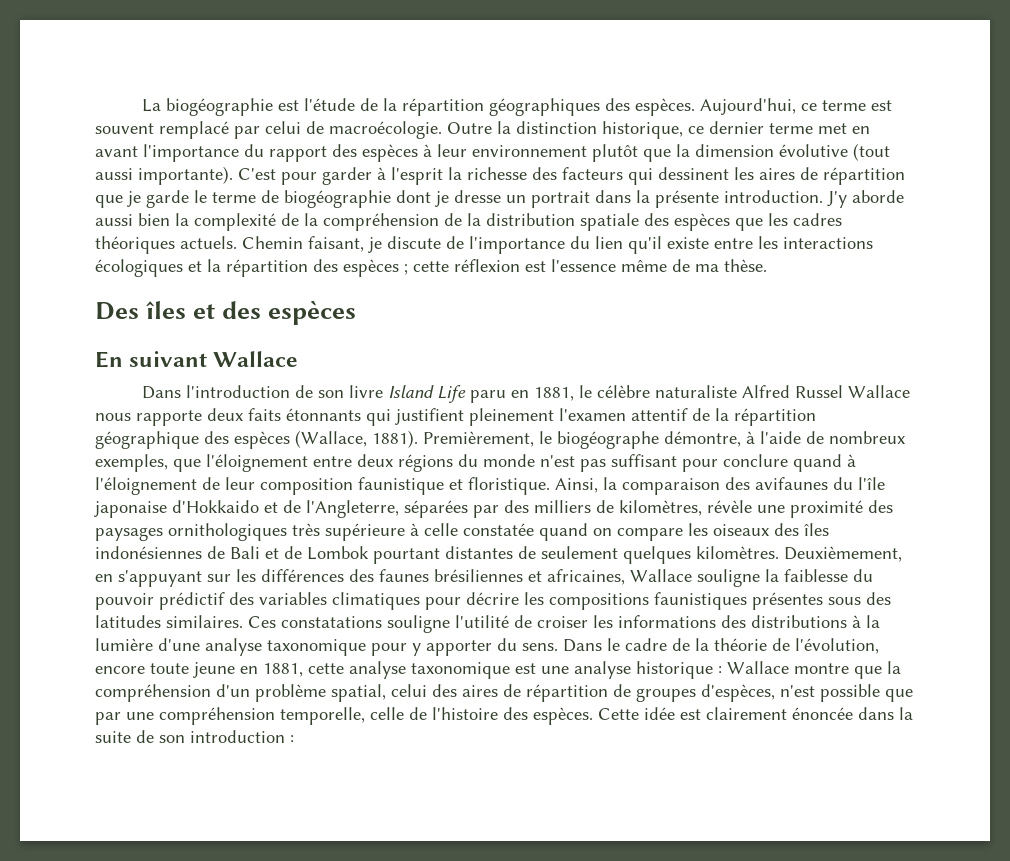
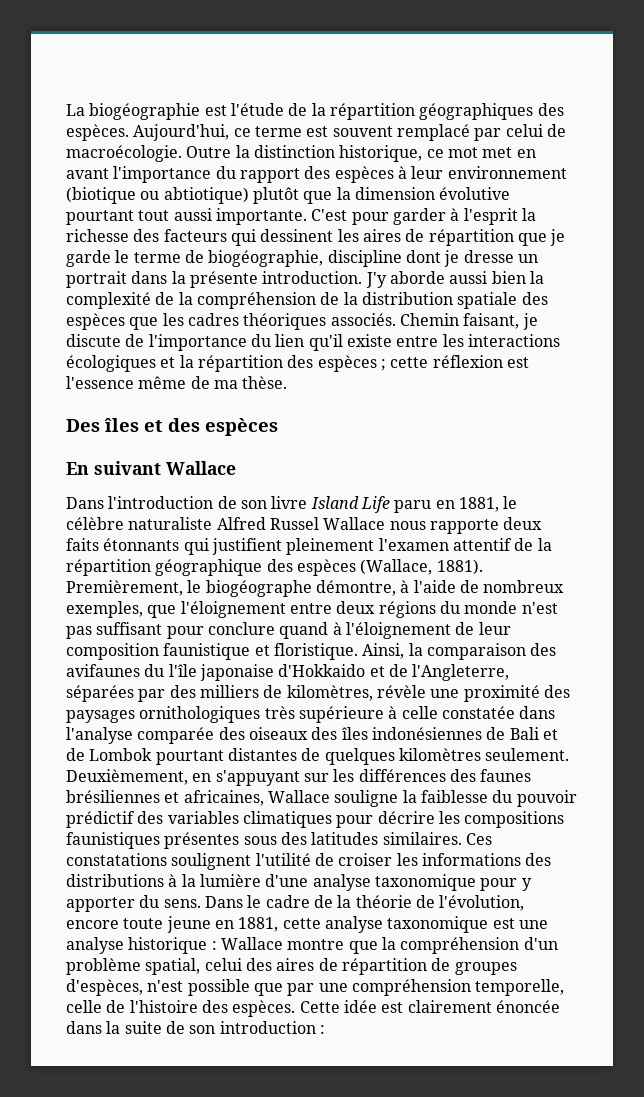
- Outre la distinction historique, ce dernier terme met en avant l'importance du rapport des espèces à leur environnement plutôt que la dimension évolutive (tout aussi importante).
+ Outre la distinction historique, ce mot met en avant l'importance du rapport des espèces à leur environnement (biotique ou abtiotique) plutôt que la dimension évolutive pourtant tout aussi importante.
- C'est pour garder à l'esprit la richesse des facteurs qui dessinent les aires de répartition que je garde le terme de biogéographie dont je dresse un portrait dans la présente introduction.
+ C'est pour garder à l'esprit la richesse des facteurs qui dessinent les aires de répartition que je garde le terme de biogéographie, discipline dont je dresse un portrait dans la présente introduction.
- J'y aborde aussi bien la complexité de la compréhension de la distribution spatiale des espèces que les cadres théoriques actuels.
+ J'y aborde aussi bien la complexité de la compréhension de la distribution spatiale des espèces que les cadres théoriques associés.
- Ainsi, la comparaison des avifaunes du l'île japonaise d'Hokkaido et de l'Angleterre, séparées par des milliers de kilomètres, révèle une proximité des paysages ornithologiques très supérieure à celle constatée quand on compare les oiseaux des îles indonésiennes de Bali et de Lombok pourtant distantes de seulement quelques kilomètres.
+ Ainsi, la comparaison des avifaunes du l'île japonaise d'Hokkaido et de l'Angleterre, séparées par des milliers de kilomètres, révèle une proximité des paysages ornithologiques très supérieure à celle constatée dans l'analyse comparée des oiseaux des îles indonésiennes de Bali et de Lombok pourtant distantes de quelques kilomètres seulement.
- Ces constatations souligne l'utilité de croiser les informations des distributions à la lumière d'une analyse taxonomique pour y apporter du sens.
+ Ces constatations soulignent l'utilité de croiser les informations des distributions à la lumière d'une analyse taxonomique pour y apporter du sens.

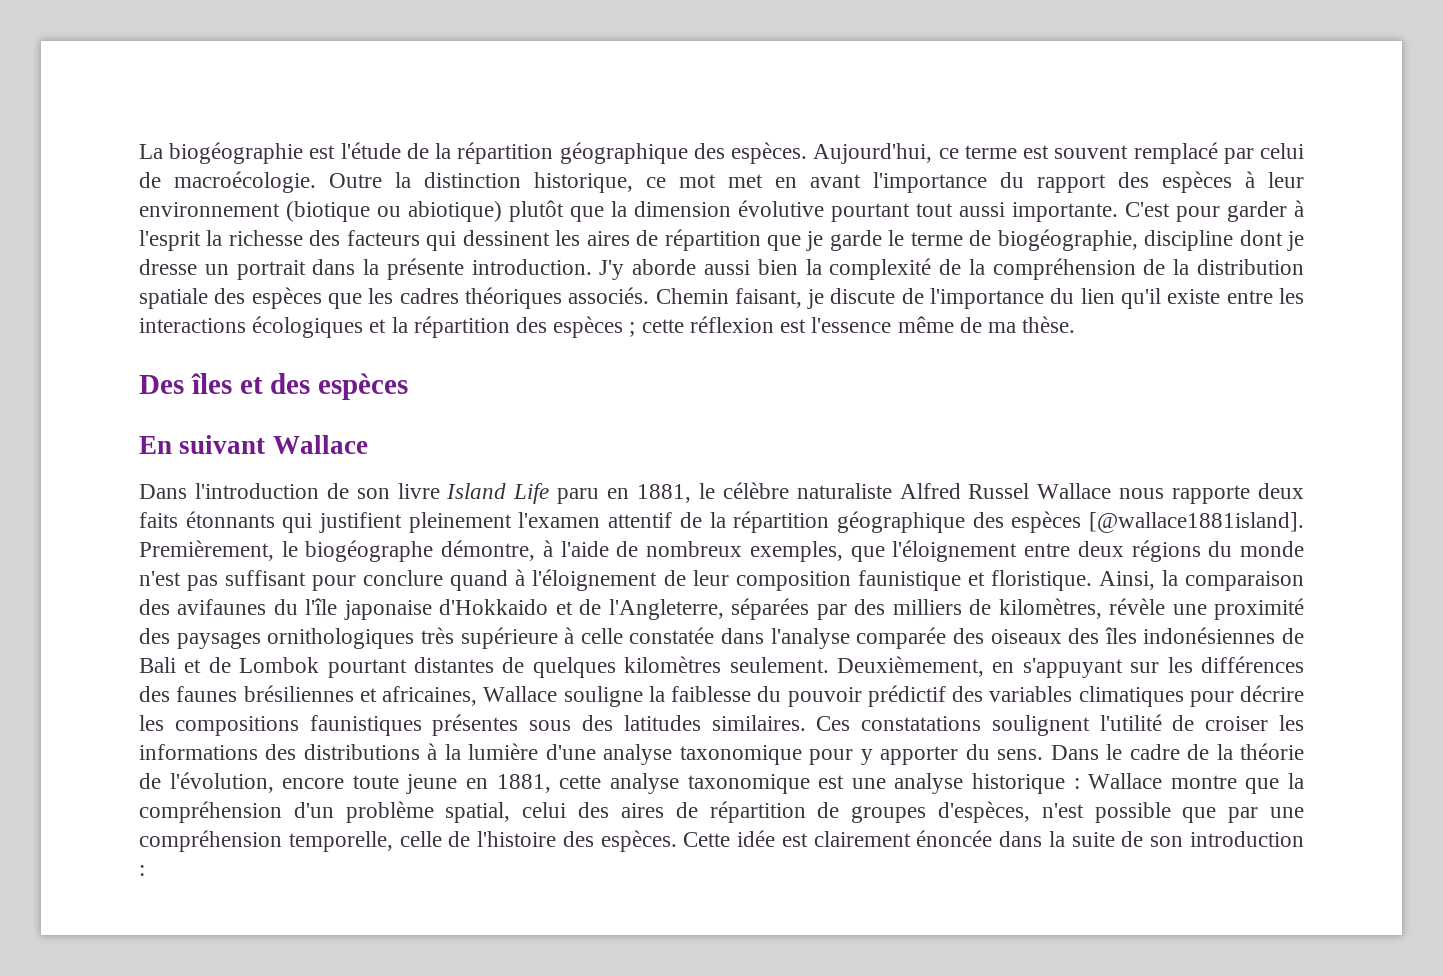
- La biogéographie est l'étude de la répartition géographiques des espèces.
+ La biogéographie est l'étude de la répartition géographique des espèces.
- Outre la distinction historique, ce mot met en avant l'importance du rapport des espèces à leur environnement (biotique ou abtiotique) plutôt que la dimension évolutive pourtant tout aussi importante.
+ Outre la distinction historique, ce mot met en avant l'importance du rapport des espèces à leur environnement (biotique ou abiotique) plutôt que la dimension évolutive pourtant tout aussi importante.
- Dans l'introduction de son livre Island Life paru en 1881, le célèbre naturaliste Alfred Russel Wallace nous rapporte deux faits étonnants qui justifient pleinement l'examen attentif de la répartition géographique des espèces (Wallace, 1881).
+ Dans l'introduction de son livre Island Life paru en 1881, le célèbre naturaliste Alfred Russel Wallace nous rapporte deux faits étonnants qui justifient pleinement l'examen attentif de la répartition géographique des espèces [@wallace1881island].

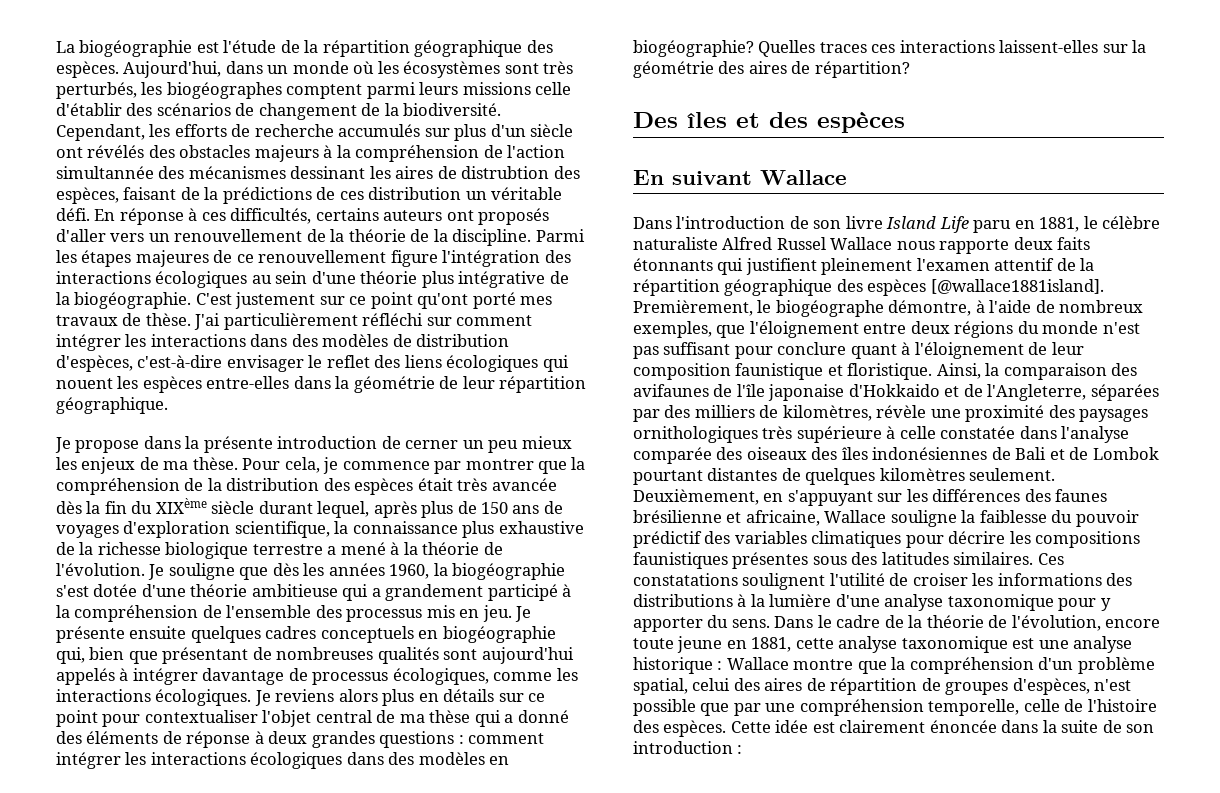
- Aujourd'hui, ce terme est souvent remplacé par celui de macroécologie. Outre la distinction historique, ce mot met en avant l'importance du rapport des espèces à leur environnement (biotique ou abiotique) plutôt que la dimension évolutive pourtant tout aussi importante. C'est pour garder à l'esprit la richesse des facteurs qui dessinent les aires de répartition que je garde le terme de biogéographie, discipline dont je dresse un portrait dans la présente introduction. J'y aborde aussi bien la complexité de la compréhension de la distribution spatiale des espèces que les cadres théoriques associés. Chemin faisant, je discute de l'importance du lien qu'il existe entre les interactions écologiques et la répartition des espèces ; cette réflexion est l'essence même de ma thèse.
+ Aujourd'hui, dans un monde où les écosystèmes sont très perturbés, les biogéographes comptent parmi leurs missions celle d'établir des scénarios de changement de la biodiversité. Cependant, les efforts de recherche accumulés sur plus d'un siècle ont révélés des obstacles majeurs à la compréhension de l'action simultannée des mécanismes dessinant les aires de distrubtion des espèces, faisant de la prédictions de ces distribution un véritable défi. En réponse à ces difficultés, certains auteurs ont proposés d'aller vers un renouvellement de la théorie de la discipline. Parmi les étapes majeures de ce renouvellement figure l'intégration des interactions écologiques au sein d'une théorie plus intégrative de la biogéographie. C'est justement sur ce point qu'ont porté mes travaux de thèse. J'ai particulièrement réfléchi sur comment intégrer les interactions dans des modèles de distribution d'espèces, c'est-à-dire envisager le reflet des liens écologiques qui nouent les espèces entre-elles dans la géométrie de leur répartition géographique.
+ Je propose dans la présente introduction de cerner un peu mieux les enjeux de ma thèse. Pour cela, je commence par montrer que la compréhension de la distribution des espèces était très avancée dès la fin du XIXème siècle durant lequel, après plus de 150 ans de voyages d'exploration scientifique, la connaissance plus exhaustive de la richesse biologique terrestre a mené à la théorie de l'évolution. Je souligne que dès les années 1960, la biogéographie s'est dotée d'une théorie ambitieuse qui a grandement participé à la compréhension de l'ensemble des processus mis en jeu. Je présente ensuite quelques cadres conceptuels en biogéographie qui, bien que présentant de nombreuses qualités sont aujourd'hui appelés à intégrer davantage de processus écologiques, comme les interactions écologiques. Je reviens alors plus en détails sur ce point pour contextualiser l'objet central de ma thèse qui a donné des éléments de réponse à deux grandes questions : comment intégrer les interactions écologiques dans des modèles en biogéographie? Quelles traces ces interactions laissent-elles sur la géométrie des aires de répartition?
- Premièrement, le biogéographe démontre, à l'aide de nombreux exemples, que l'éloignement entre deux régions du monde n'est pas suffisant pour conclure quand à l'éloignement de leur composition faunistique et floristique.
+ Premièrement, le biogéographe démontre, à l'aide de nombreux exemples, que l'éloignement entre deux régions du monde n'est pas suffisant pour conclure quant à l'éloignement de leur composition faunistique et floristique.
- Ainsi, la comparaison des avifaunes du l'île japonaise d'Hokkaido et de l'Angleterre, séparées par des milliers de kilomètres, révèle une proximité des paysages ornithologiques très supérieure à celle constatée dans l'analyse comparée des oiseaux des îles indonésiennes de Bali et de Lombok pourtant distantes de quelques kilomètres seulement.
+ Ainsi, la comparaison des avifaunes de l'île japonaise d'Hokkaido et de l'Angleterre, séparées par des milliers de kilomètres, révèle une proximité des paysages ornithologiques très supérieure à celle constatée dans l'analyse comparée des oiseaux des îles indonésiennes de Bali et de Lombok pourtant distantes de quelques kilomètres seulement.
- Deuxièmement, en s'appuyant sur les différences des faunes brésiliennes et africaines, Wallace souligne la faiblesse du pouvoir prédictif des variables climatiques pour décrire les compositions faunistiques présentes sous des latitudes similaires.
+ Deuxièmement, en s'appuyant sur les différences des faunes brésilienne et africaine, Wallace souligne la faiblesse du pouvoir prédictif des variables climatiques pour décrire les compositions faunistiques présentes sous des latitudes similaires.

